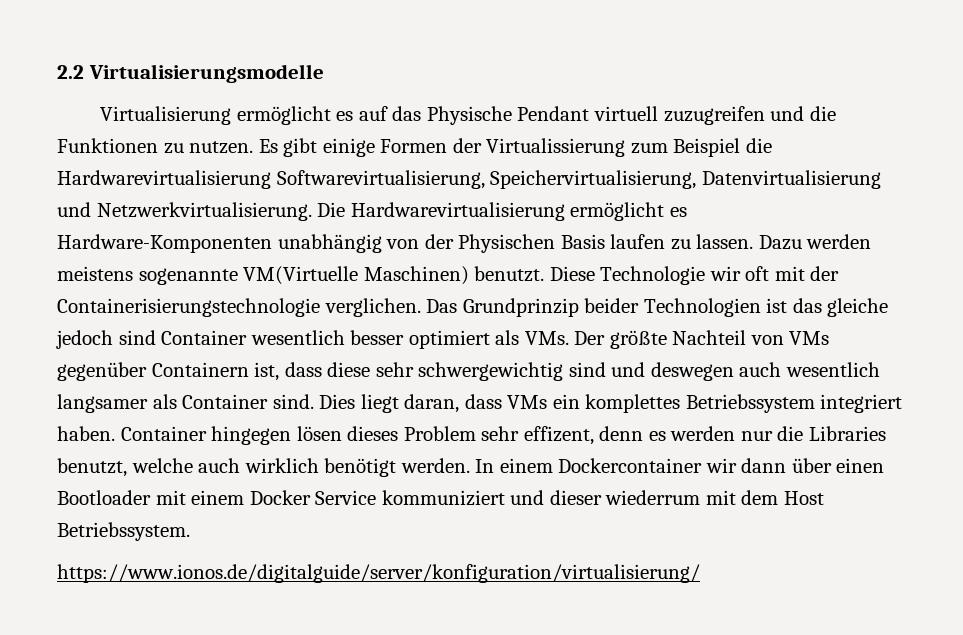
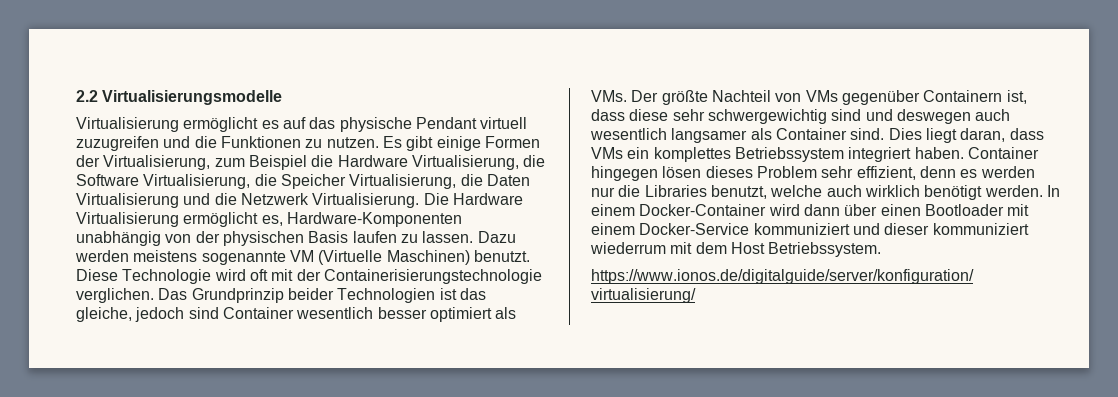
- Virtualisierung ermöglicht es auf das Physische Pendant virtuell zuzugreifen und die Funktionen zu nutzen.
+ Virtualisierung ermöglicht es auf das physische Pendant virtuell zuzugreifen und die Funktionen zu nutzen.
- Es gibt einige Formen der Virtualissierung zum Beispiel die Hardwarevirtualisierung Softwarevirtualisierung, Speichervirtualisierung, Datenvirtualisierung und Netzwerkvirtualisierung. Die Hardwarevirtualisierung ermöglicht es Hardware-Komponenten unabhängig von der Physischen Basis laufen zu lassen.
+ Es gibt einige Formen der Virtualisierung, zum Beispiel die Hardware Virtualisierung, die Software Virtualisierung, die Speicher Virtualisierung, die Daten Virtualisierung und die Netzwerk Virtualisierung. Die Hardware Virtualisierung ermöglicht es, Hardware-Komponenten unabhängig von der physischen Basis laufen zu lassen.
- Dazu werden meistens sogenannte VM(Virtuelle Maschinen) benutzt.
+ Dazu werden meistens sogenannte VM (Virtuelle Maschinen) benutzt.
- Diese Technologie wir oft mit der Containerisierungstechnologie verglichen.
+ Diese Technologie wird oft mit der Containerisierungstechnologie verglichen.
- Das Grundprinzip beider Technologien ist das gleiche jedoch sind Container wesentlich besser optimiert als VMs. Der größte Nachteil von VMs gegenüber Containern ist, dass diese sehr schwergewichtig sind und deswegen auch wesentlich langsamer als Container sind.
+ Das Grundprinzip beider Technologien ist das gleiche, jedoch sind Container wesentlich besser optimiert als VMs. Der größte Nachteil von VMs gegenüber Containern ist, dass diese sehr schwergewichtig sind und deswegen auch wesentlich langsamer als Container sind.
- Container hingegen lösen dieses Problem sehr effizent, denn es werden nur die Libraries benutzt, welche auch wirklich benötigt werden.
+ Container hingegen lösen dieses Problem sehr effizient, denn es werden nur die Libraries benutzt, welche auch wirklich benötigt werden.
- In einem Dockercontainer wir dann über einen Bootloader mit einem Docker Service kommuniziert und dieser wiederrum mit dem Host Betriebssystem.
+ In einem Docker-Container wird dann über einen Bootloader mit einem Docker-Service kommuniziert und dieser kommuniziert wiederrum mit dem Host Betriebssystem.

